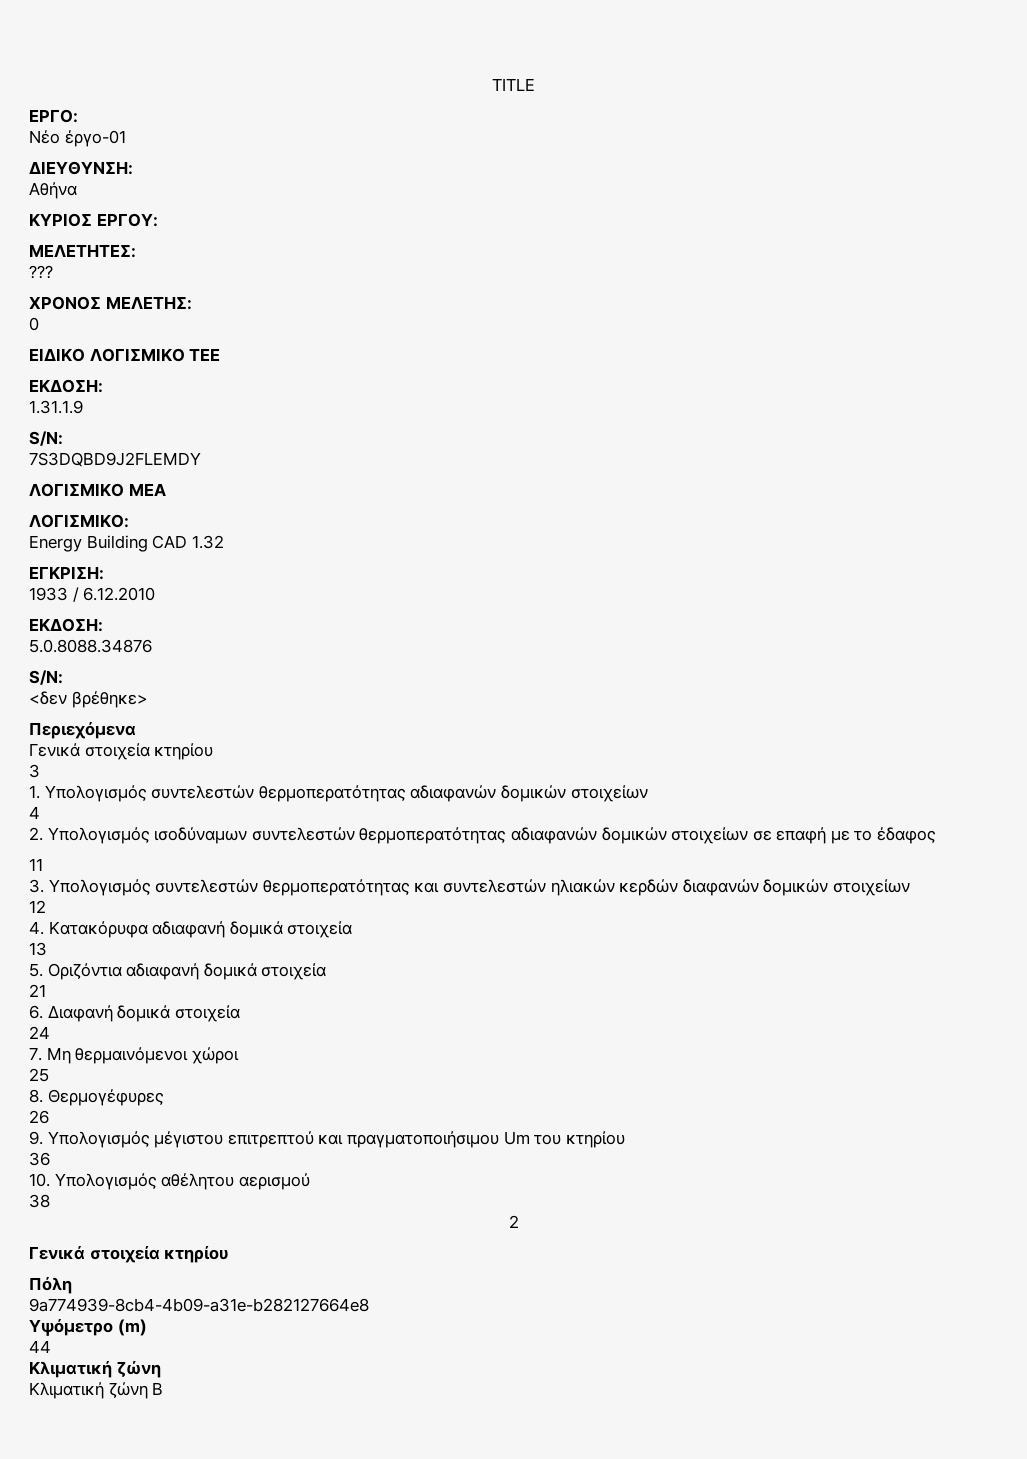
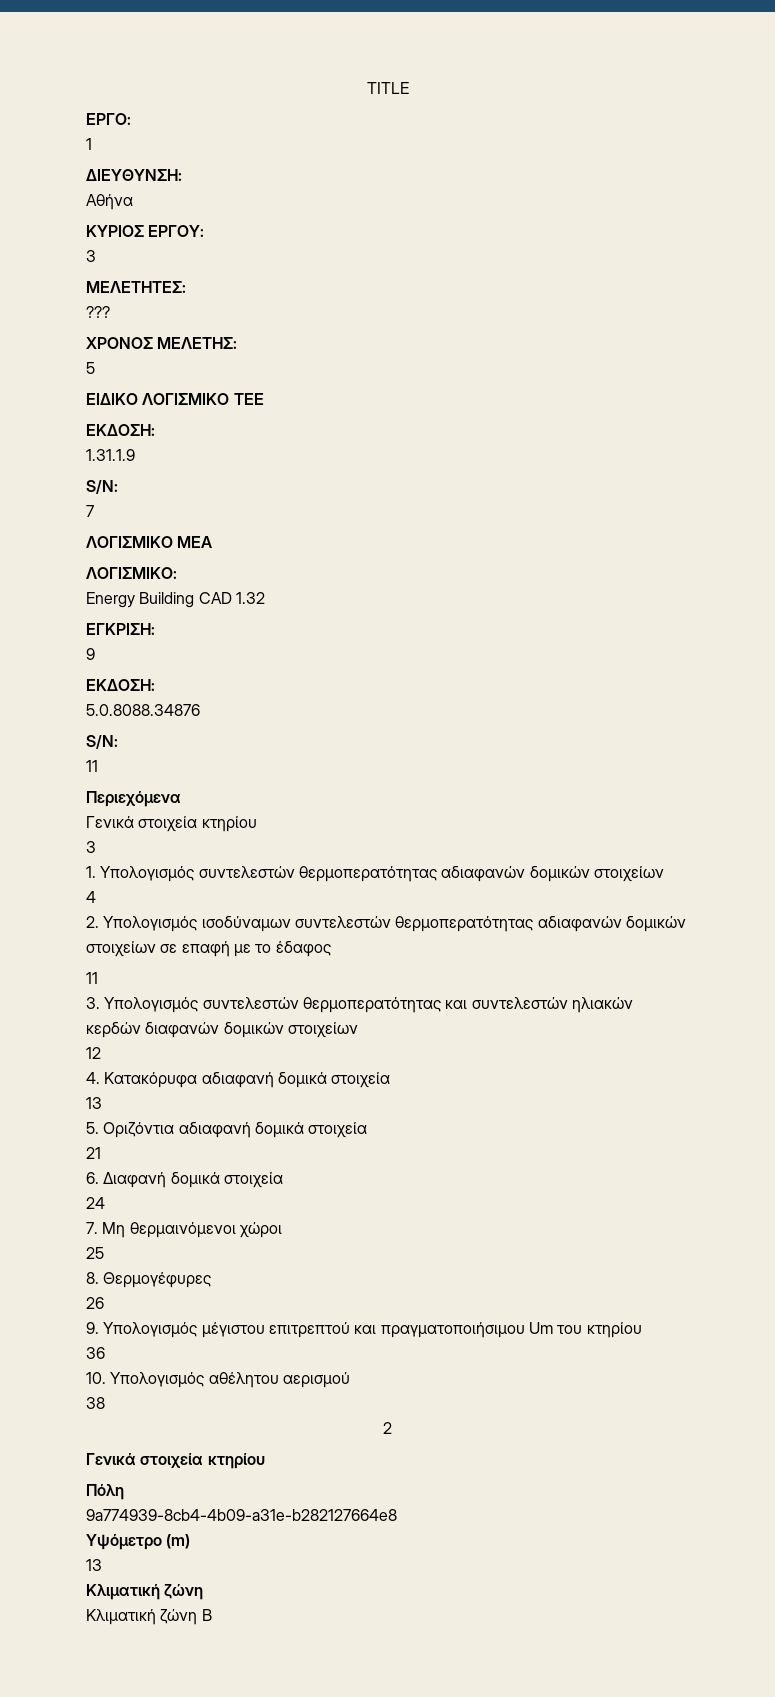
- Νέο έργο-01
+ 1
  ΚΥΡΙΟΣ ΕΡΓΟΥ:
+ 3
- 0
+ 5
- 7S3DQBD9J2FLEMDY
+ 7
- 1933 / 6.12.2010
+ 9
  5.0.8088.34876
  S/N:
- <δεν βρέθηκε>
+ 11
  Υψόμετρο (m)
- 44
+ 13

